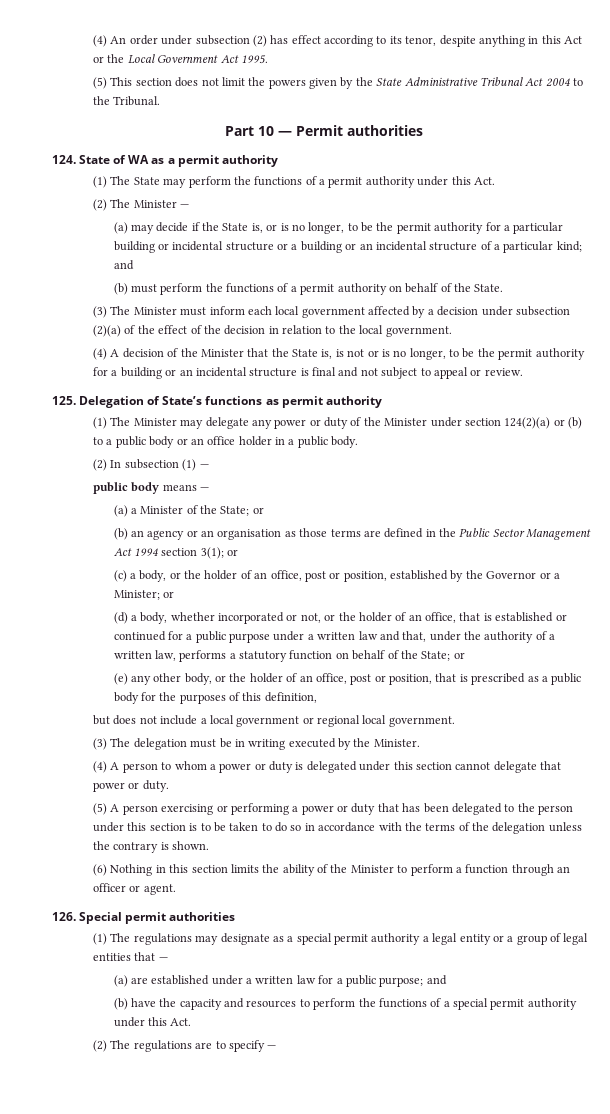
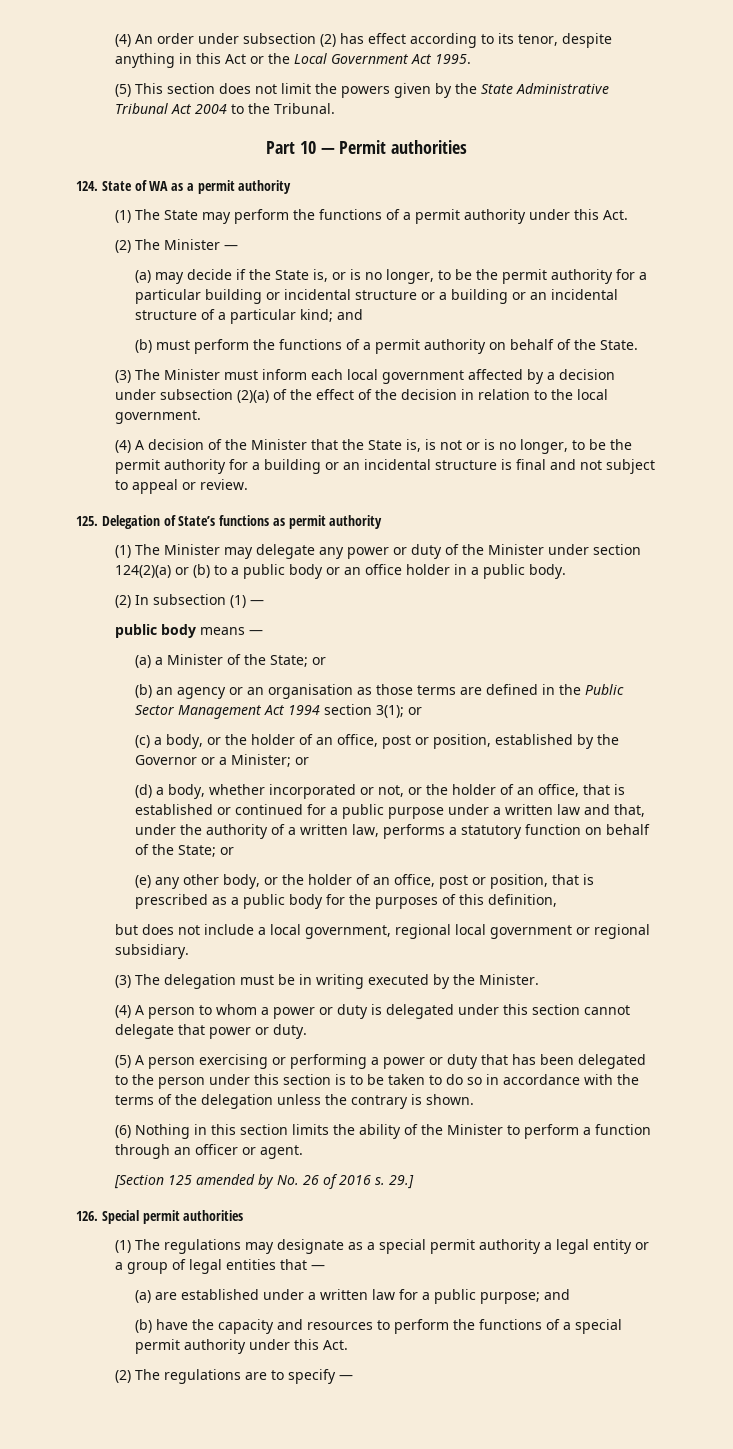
- but does not include a local government or regional local government.
+ but does not include a local government, regional local government or regional subsidiary.
+ [Section 125 amended by No. 26 of 2016 s. 29.]

